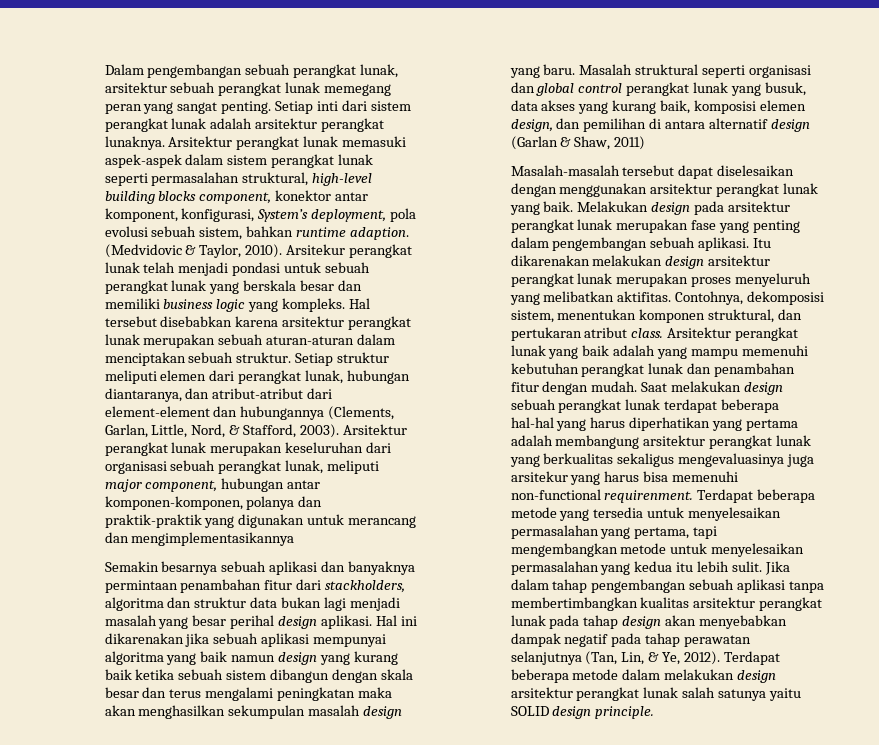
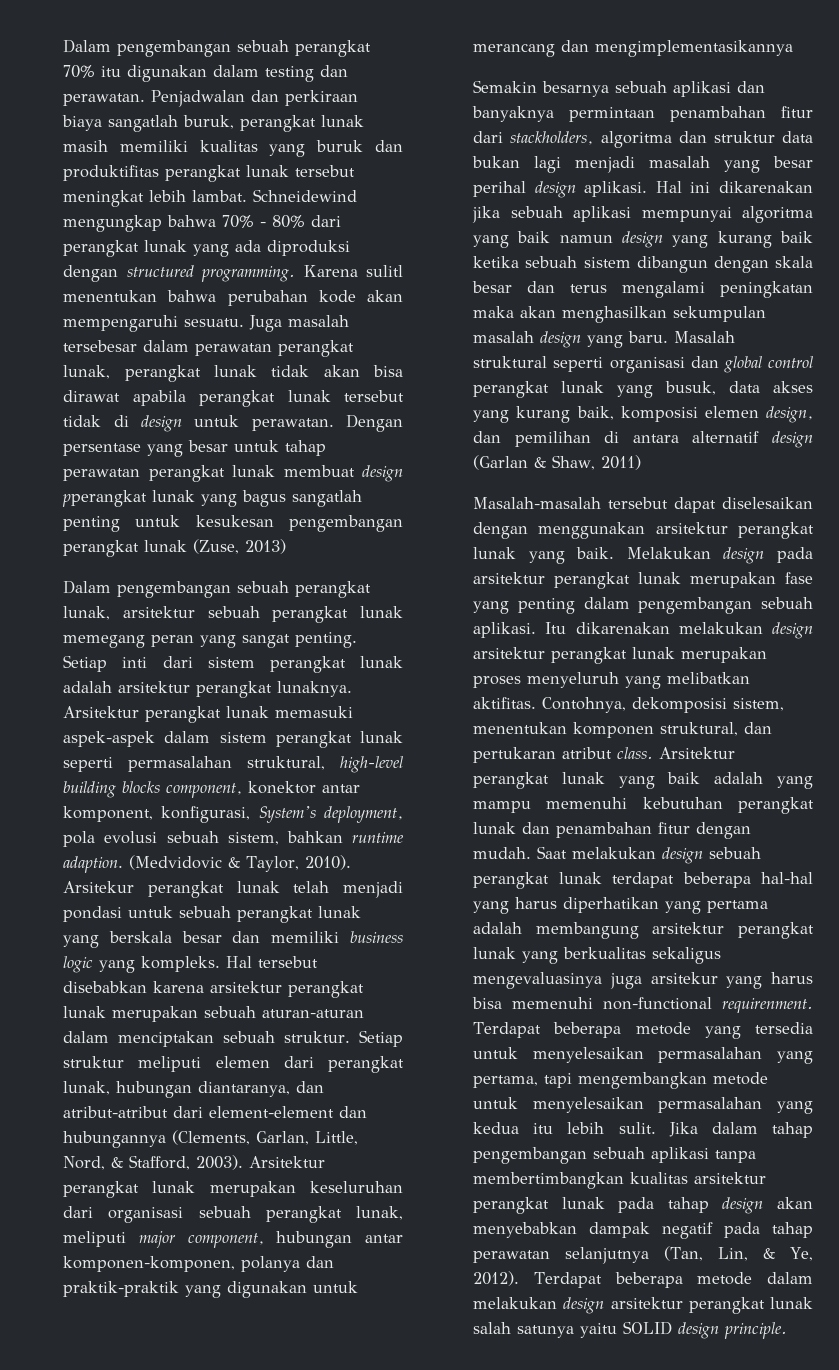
+ Dalam pengembangan sebuah perangkat 70% itu digunakan dalam testing dan perawatan. Penjadwalan dan perkiraan biaya sangatlah buruk, perangkat lunak masih memiliki kualitas yang buruk dan produktifitas perangkat lunak tersebut meningkat lebih lambat. Schneidewind mengungkap bahwa 70% - 80% dari perangkat lunak yang ada diproduksi dengan structured programming. Karena sulitl menentukan bahwa perubahan kode akan mempengaruhi sesuatu. Juga masalah tersebesar dalam perawatan perangkat lunak, perangkat lunak tidak akan bisa dirawat apabila perangkat lunak tersebut tidak di design untuk perawatan. Dengan persentase yang besar untuk tahap perawatan perangkat lunak membuat design pperangkat lunak yang bagus sangatlah penting untuk kesukesan pengembangan perangkat lunak (Zuse, 2013)

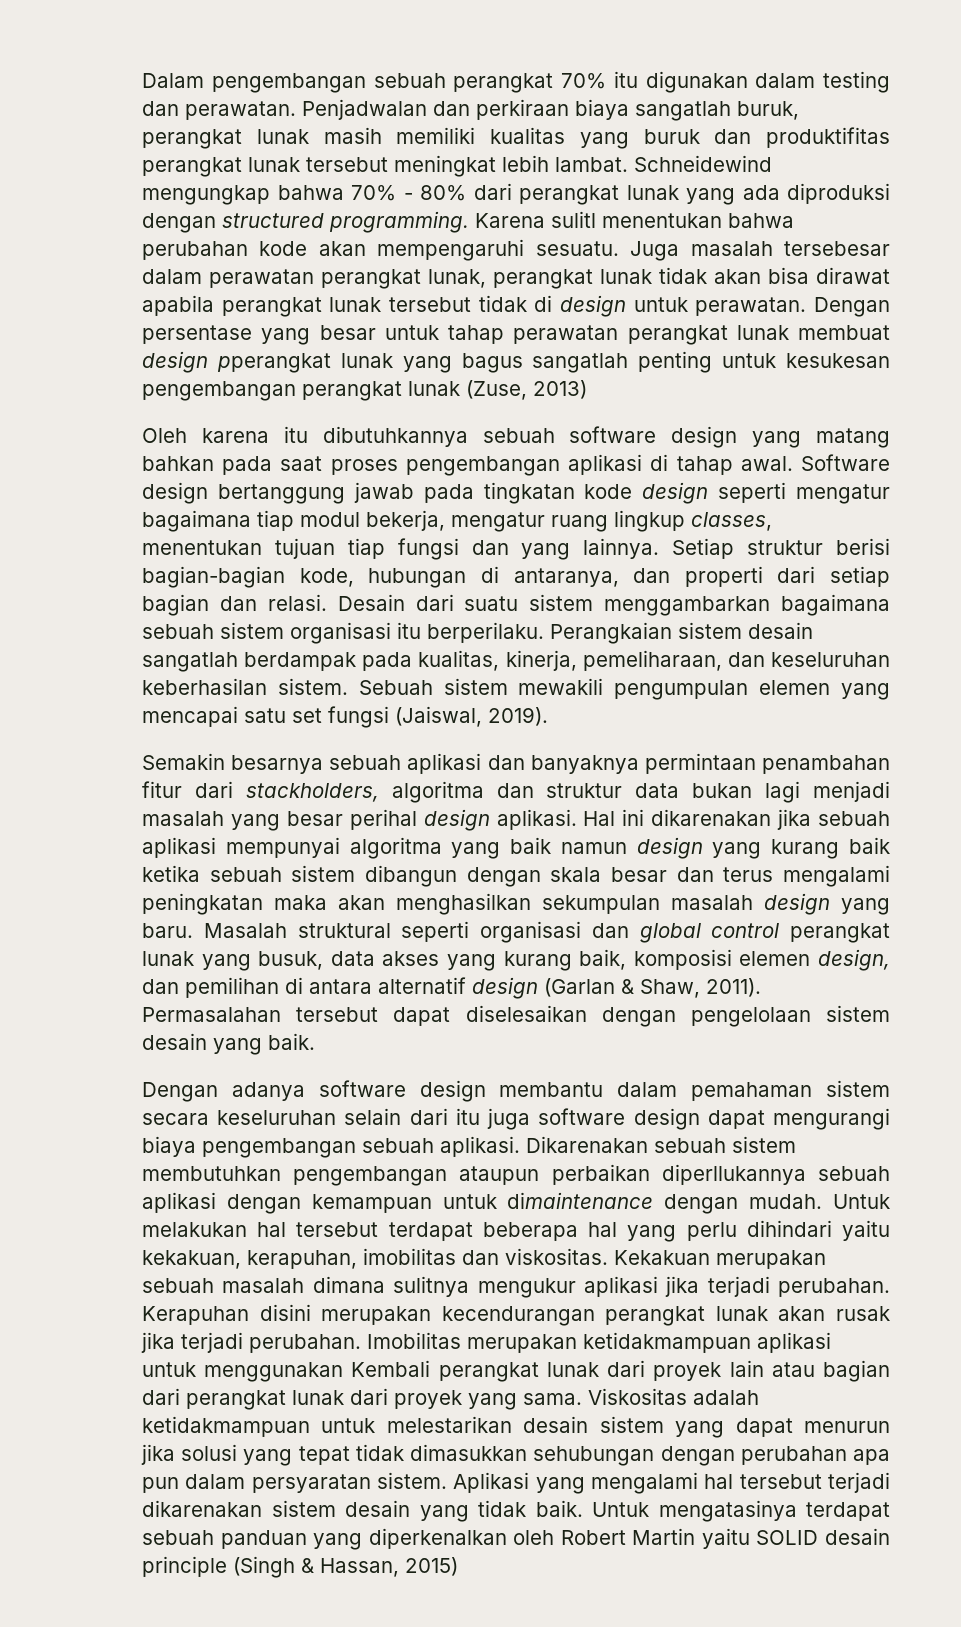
- Dalam pengembangan sebuah perangkat lunak, arsitektur sebuah perangkat lunak memegang peran yang sangat penting. Setiap inti dari sistem perangkat lunak adalah arsitektur perangkat lunaknya. Arsitektur perangkat lunak memasuki aspek-aspek dalam sistem perangkat lunak seperti permasalahan struktural, high-level building blocks component, konektor antar komponent, konfigurasi, System’s deployment, pola evolusi sebuah sistem, bahkan runtime adaption. (Medvidovic & Taylor, 2010). Arsitekur perangkat lunak telah menjadi pondasi untuk sebuah perangkat lunak yang berskala besar dan memiliki business logic yang kompleks. Hal tersebut disebabkan karena arsitektur perangkat lunak merupakan sebuah aturan-aturan dalam menciptakan sebuah struktur. Setiap struktur meliputi elemen dari perangkat lunak, hubungan diantaranya, dan atribut-atribut dari element-element dan hubungannya (Clements, Garlan, Little, Nord, & Stafford, 2003). Arsitektur perangkat lunak merupakan keseluruhan dari organisasi sebuah perangkat lunak, meliputi major component, hubungan antar komponen-komponen, polanya dan praktik-praktik yang digunakan untuk merancang dan mengimplementasikannya
+ Oleh karena itu dibutuhkannya sebuah software design yang matang bahkan pada saat proses pengembangan aplikasi di tahap awal. Software design bertanggung jawab pada tingkatan kode design seperti mengatur bagaimana tiap modul bekerja, mengatur ruang lingkup classes, menentukan tujuan tiap fungsi dan yang lainnya. Setiap struktur berisi bagian-bagian kode, hubungan di antaranya, dan properti dari setiap bagian dan relasi. Desain dari suatu sistem menggambarkan bagaimana sebuah sistem organisasi itu berperilaku. Perangkaian sistem desain sangatlah berdampak pada kualitas, kinerja, pemeliharaan, dan keseluruhan keberhasilan sistem. Sebuah sistem mewakili pengumpulan elemen yang mencapai satu set fungsi (Jaiswal, 2019).
- Masalah struktural seperti organisasi dan global control perangkat lunak yang busuk, data akses yang kurang baik, komposisi elemen design, dan pemilihan di antara alternatif design (Garlan & Shaw, 2011)
- Masalah-masalah tersebut dapat diselesaikan dengan menggunakan arsitektur perangkat lunak yang baik. Melakukan design pada arsitektur perangkat lunak merupakan fase yang penting dalam pengembangan sebuah aplikasi. Itu dikarenakan melakukan design arsitektur perangkat lunak merupakan proses menyeluruh yang melibatkan aktifitas. Contohnya, dekomposisi sistem, menentukan komponen struktural, dan pertukaran atribut class. Arsitektur perangkat lunak yang baik adalah yang mampu memenuhi kebutuhan perangkat lunak dan penambahan fitur dengan mudah. Saat melakukan design sebuah perangkat lunak terdapat beberapa hal-hal yang harus diperhatikan yang pertama adalah membangung arsitektur perangkat lunak yang berkualitas sekaligus mengevaluasinya juga arsitekur yang harus bisa memenuhi non-functional requirenment. Terdapat beberapa metode yang tersedia untuk menyelesaikan permasalahan yang pertama, tapi mengembangkan metode untuk menyelesaikan permasalahan yang kedua itu lebih sulit. Jika dalam tahap pengembangan sebuah aplikasi tanpa membertimbangkan kualitas arsitektur perangkat lunak pada tahap design akan menyebabkan dampak negatif pada tahap perawatan selanjutnya (Tan, Lin, & Ye, 2012). Terdapat beberapa metode dalam melakukan design arsitektur perangkat lunak salah satunya yaitu SOLID design principle.
+ Masalah struktural seperti organisasi dan global control perangkat lunak yang busuk, data akses yang kurang baik, komposisi elemen design, dan pemilihan di antara alternatif design (Garlan & Shaw, 2011). Permasalahan tersebut dapat diselesaikan dengan pengelolaan sistem desain yang baik.
+ Dengan adanya software design membantu dalam pemahaman sistem secara keseluruhan selain dari itu juga software design dapat mengurangi biaya pengembangan sebuah aplikasi. Dikarenakan sebuah sistem membutuhkan pengembangan ataupun perbaikan diperllukannya sebuah aplikasi dengan kemampuan untuk dimaintenance dengan mudah. Untuk melakukan hal tersebut terdapat beberapa hal yang perlu dihindari yaitu kekakuan, kerapuhan, imobilitas dan viskositas. Kekakuan merupakan sebuah masalah dimana sulitnya mengukur aplikasi jika terjadi perubahan. Kerapuhan disini merupakan kecendurangan perangkat lunak akan rusak jika terjadi perubahan. Imobilitas merupakan ketidakmampuan aplikasi untuk menggunakan Kembali perangkat lunak dari proyek lain atau bagian dari perangkat lunak dari proyek yang sama. Viskositas adalah ketidakmampuan untuk melestarikan desain sistem yang dapat menurun jika solusi yang tepat tidak dimasukkan sehubungan dengan perubahan apa pun dalam persyaratan sistem. Aplikasi yang mengalami hal tersebut terjadi dikarenakan sistem desain yang tidak baik. Untuk mengatasinya terdapat sebuah panduan yang diperkenalkan oleh Robert Martin yaitu SOLID desain principle (Singh & Hassan, 2015)

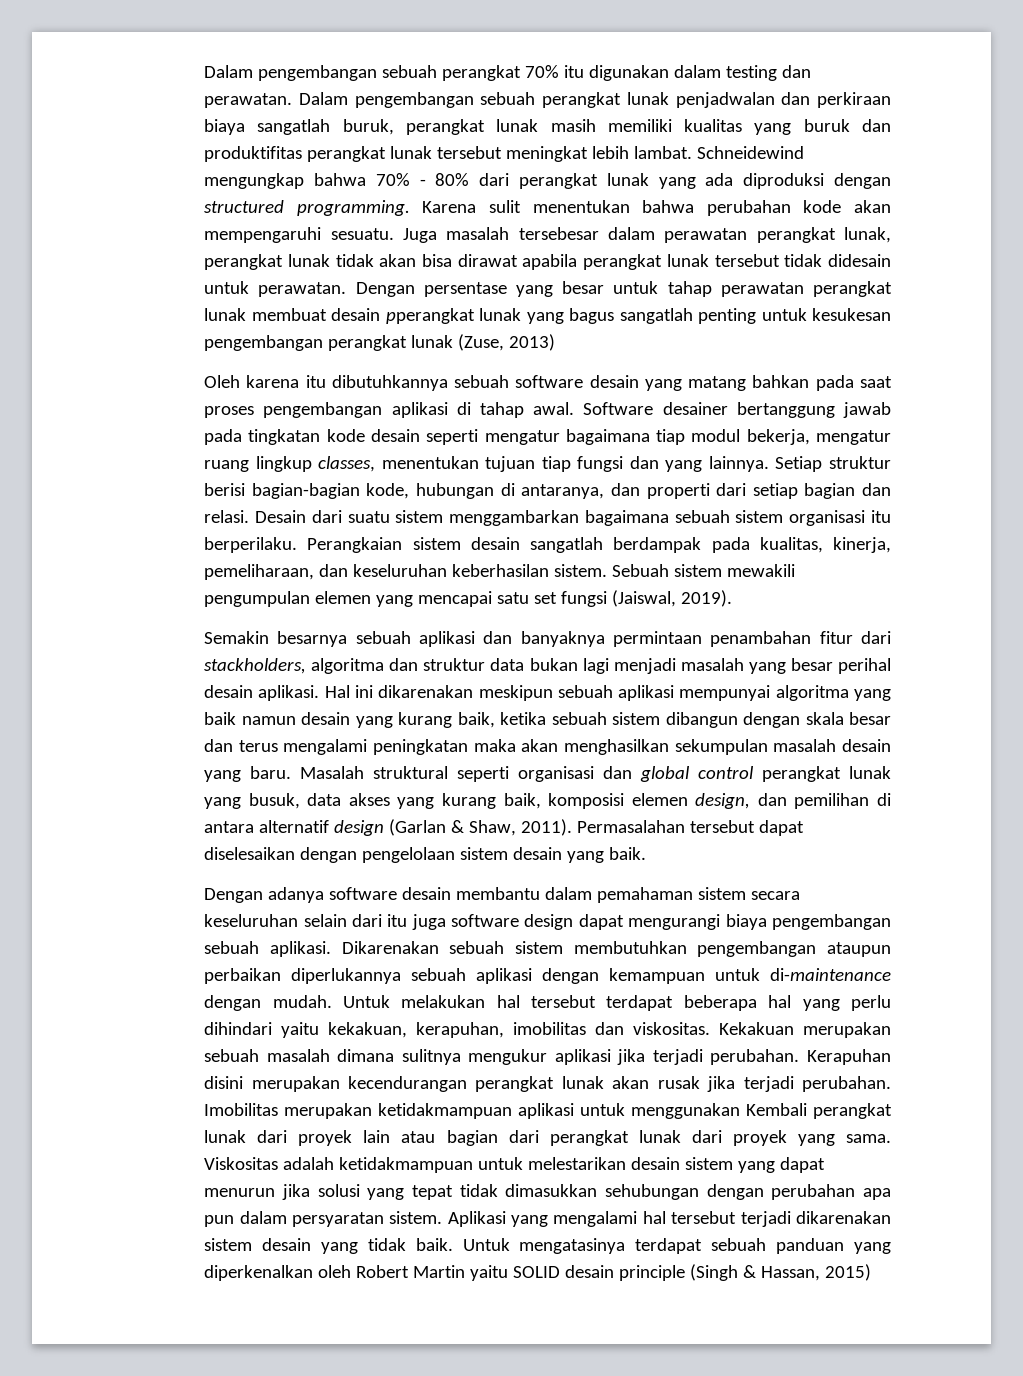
- Penjadwalan dan perkiraan biaya sangatlah buruk, perangkat lunak masih memiliki kualitas yang buruk dan produktifitas perangkat lunak tersebut meningkat lebih lambat.
+ Dalam pengembangan sebuah perangkat lunak penjadwalan dan perkiraan biaya sangatlah buruk, perangkat lunak masih memiliki kualitas yang buruk dan produktifitas perangkat lunak tersebut meningkat lebih lambat.
- Karena sulitl menentukan bahwa perubahan kode akan mempengaruhi sesuatu.
+ Karena sulit menentukan bahwa perubahan kode akan mempengaruhi sesuatu.
- Juga masalah tersebesar dalam perawatan perangkat lunak, perangkat lunak tidak akan bisa dirawat apabila perangkat lunak tersebut tidak di design untuk perawatan.
+ Juga masalah tersebesar dalam perawatan perangkat lunak, perangkat lunak tidak akan bisa dirawat apabila perangkat lunak tersebut tidak didesain untuk perawatan.
- Dengan persentase yang besar untuk tahap perawatan perangkat lunak membuat design pperangkat lunak yang bagus sangatlah penting untuk kesukesan pengembangan perangkat lunak (Zuse, 2013)
+ Dengan persentase yang besar untuk tahap perawatan perangkat lunak membuat desain pperangkat lunak yang bagus sangatlah penting untuk kesukesan pengembangan perangkat lunak (Zuse, 2013)
- Oleh karena itu dibutuhkannya sebuah software design yang matang bahkan pada saat proses pengembangan aplikasi di tahap awal.
+ Oleh karena itu dibutuhkannya sebuah software desain yang matang bahkan pada saat proses pengembangan aplikasi di tahap awal.
- Software design bertanggung jawab pada tingkatan kode design seperti mengatur bagaimana tiap modul bekerja, mengatur ruang lingkup classes, menentukan tujuan tiap fungsi dan yang lainnya.
+ Software desainer bertanggung jawab pada tingkatan kode desain seperti mengatur bagaimana tiap modul bekerja, mengatur ruang lingkup classes, menentukan tujuan tiap fungsi dan yang lainnya.
- Semakin besarnya sebuah aplikasi dan banyaknya permintaan penambahan fitur dari stackholders, algoritma dan struktur data bukan lagi menjadi masalah yang besar perihal design aplikasi.
+ Semakin besarnya sebuah aplikasi dan banyaknya permintaan penambahan fitur dari stackholders, algoritma dan struktur data bukan lagi menjadi masalah yang besar perihal desain aplikasi.
- Hal ini dikarenakan jika sebuah aplikasi mempunyai algoritma yang baik namun design yang kurang baik ketika sebuah sistem dibangun dengan skala besar dan terus mengalami peningkatan maka akan menghasilkan sekumpulan masalah design yang baru.
+ Hal ini dikarenakan meskipun sebuah aplikasi mempunyai algoritma yang baik namun desain yang kurang baik, ketika sebuah sistem dibangun dengan skala besar dan terus mengalami peningkatan maka akan menghasilkan sekumpulan masalah desain yang baru.
- Dengan adanya software design membantu dalam pemahaman sistem secara keseluruhan selain dari itu juga software design dapat mengurangi biaya pengembangan sebuah aplikasi.
+ Dengan adanya software desain membantu dalam pemahaman sistem secara keseluruhan selain dari itu juga software design dapat mengurangi biaya pengembangan sebuah aplikasi.
- Dikarenakan sebuah sistem membutuhkan pengembangan ataupun perbaikan diperllukannya sebuah aplikasi dengan kemampuan untuk dimaintenance dengan mudah.
+ Dikarenakan sebuah sistem membutuhkan pengembangan ataupun perbaikan diperlukannya sebuah aplikasi dengan kemampuan untuk di-maintenance dengan mudah.

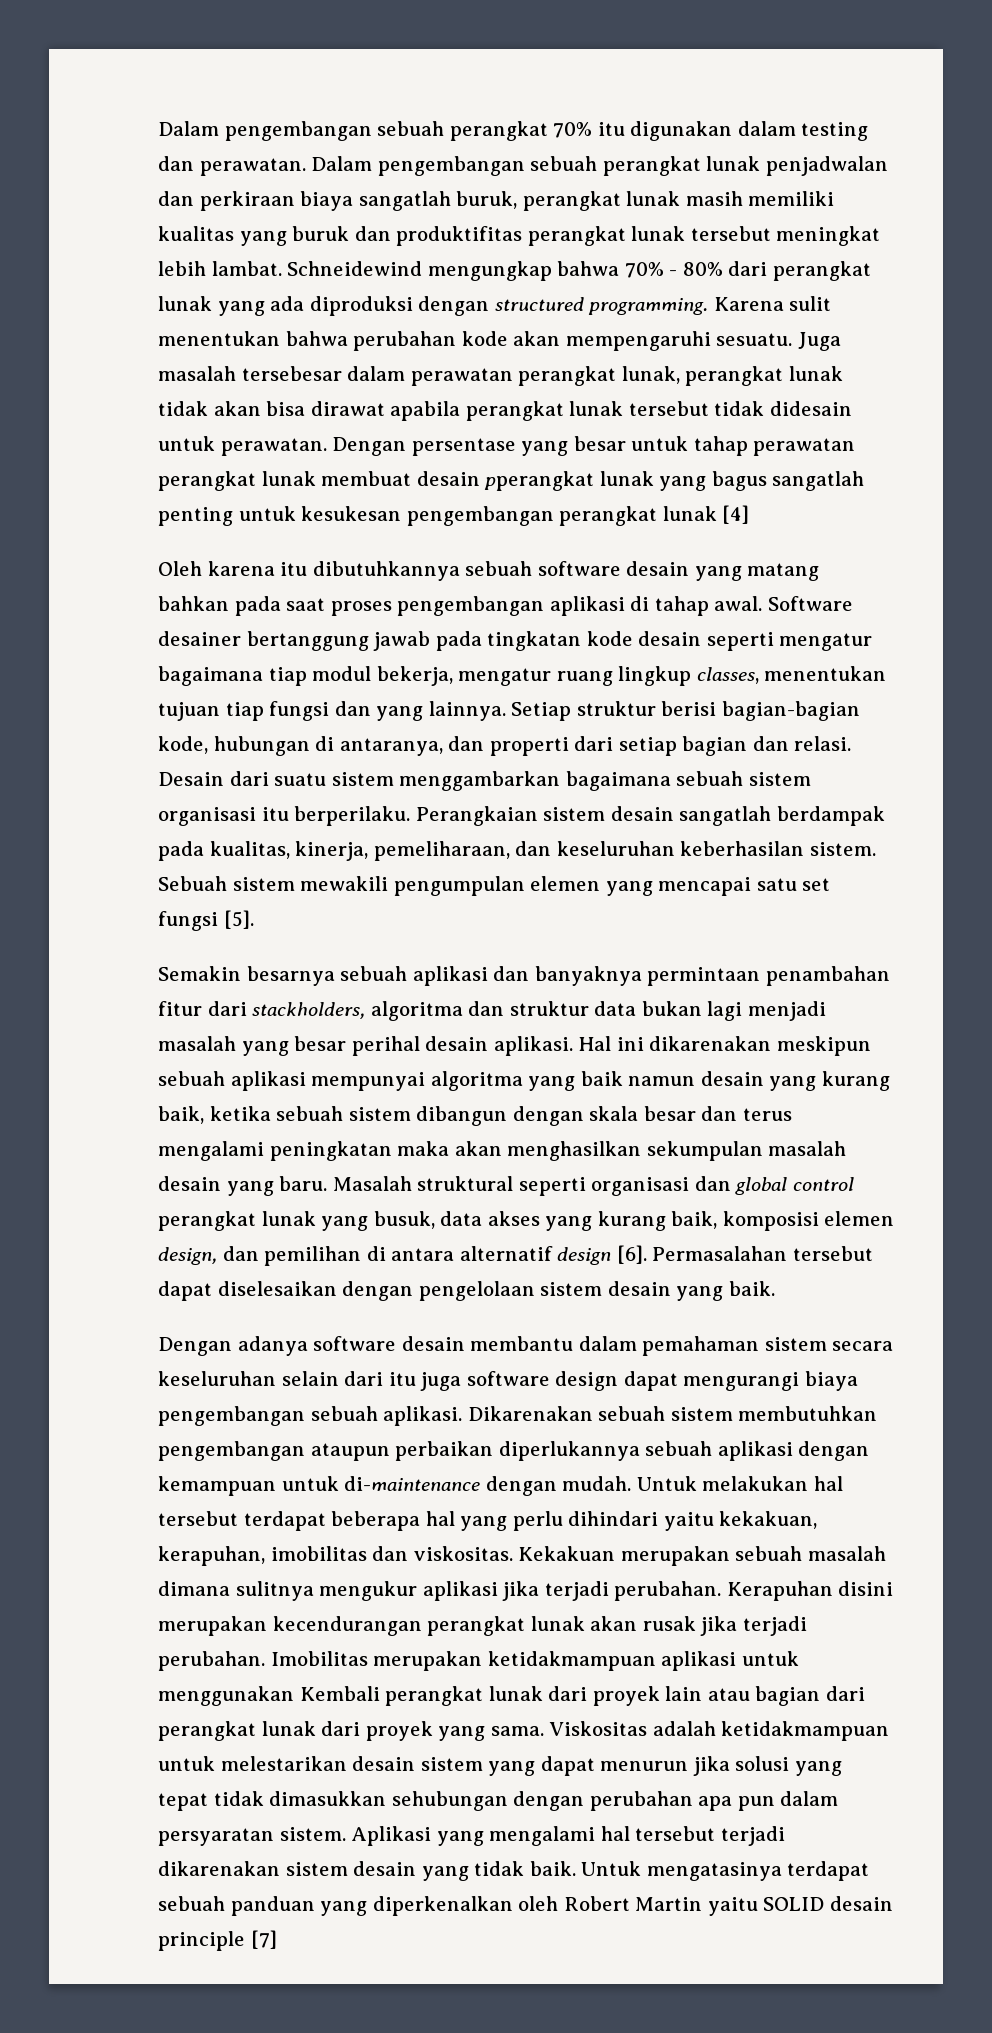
- Dengan persentase yang besar untuk tahap perawatan perangkat lunak membuat desain pperangkat lunak yang bagus sangatlah penting untuk kesukesan pengembangan perangkat lunak (Zuse, 2013)
+ Dengan persentase yang besar untuk tahap perawatan perangkat lunak membuat desain pperangkat lunak yang bagus sangatlah penting untuk kesukesan pengembangan perangkat lunak [4]
- Sebuah sistem mewakili pengumpulan elemen yang mencapai satu set fungsi (Jaiswal, 2019).
+ Sebuah sistem mewakili pengumpulan elemen yang mencapai satu set fungsi [5].
- Masalah struktural seperti organisasi dan global control perangkat lunak yang busuk, data akses yang kurang baik, komposisi elemen design, dan pemilihan di antara alternatif design (Garlan & Shaw, 2011).
+ Masalah struktural seperti organisasi dan global control perangkat lunak yang busuk, data akses yang kurang baik, komposisi elemen design, dan pemilihan di antara alternatif design [6].
- Untuk mengatasinya terdapat sebuah panduan yang diperkenalkan oleh Robert Martin yaitu SOLID desain principle (Singh & Hassan, 2015)
+ Untuk mengatasinya terdapat sebuah panduan yang diperkenalkan oleh Robert Martin yaitu SOLID desain principle [7]

